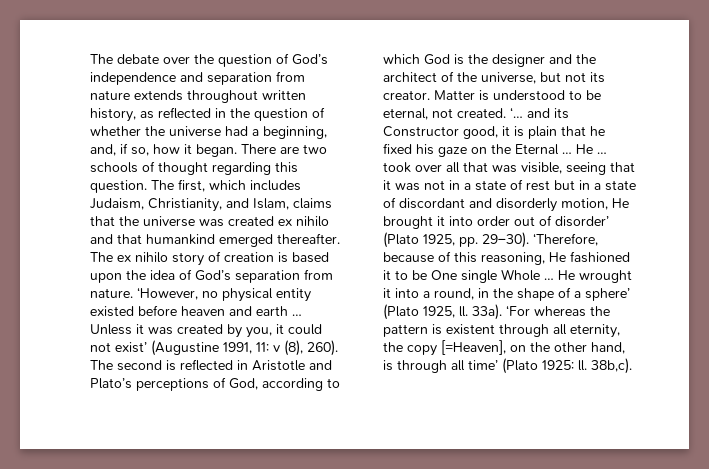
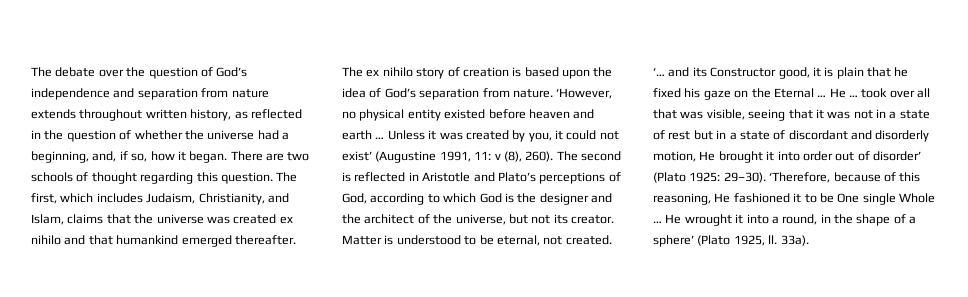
- He … took over all that was visible, seeing that it was not in a state of rest but in a state of discordant and disorderly motion, He brought it into order out of disorder’ (Plato 1925, pp. 29–30).
+ He … took over all that was visible, seeing that it was not in a state of rest but in a state of discordant and disorderly motion, He brought it into order out of disorder’ (Plato 1925: 29–30).
- ‘For whereas the pattern is existent through all eternity, the copy [=Heaven], on the other hand, is through all time’ (Plato 1925: ll. 38b,c).

